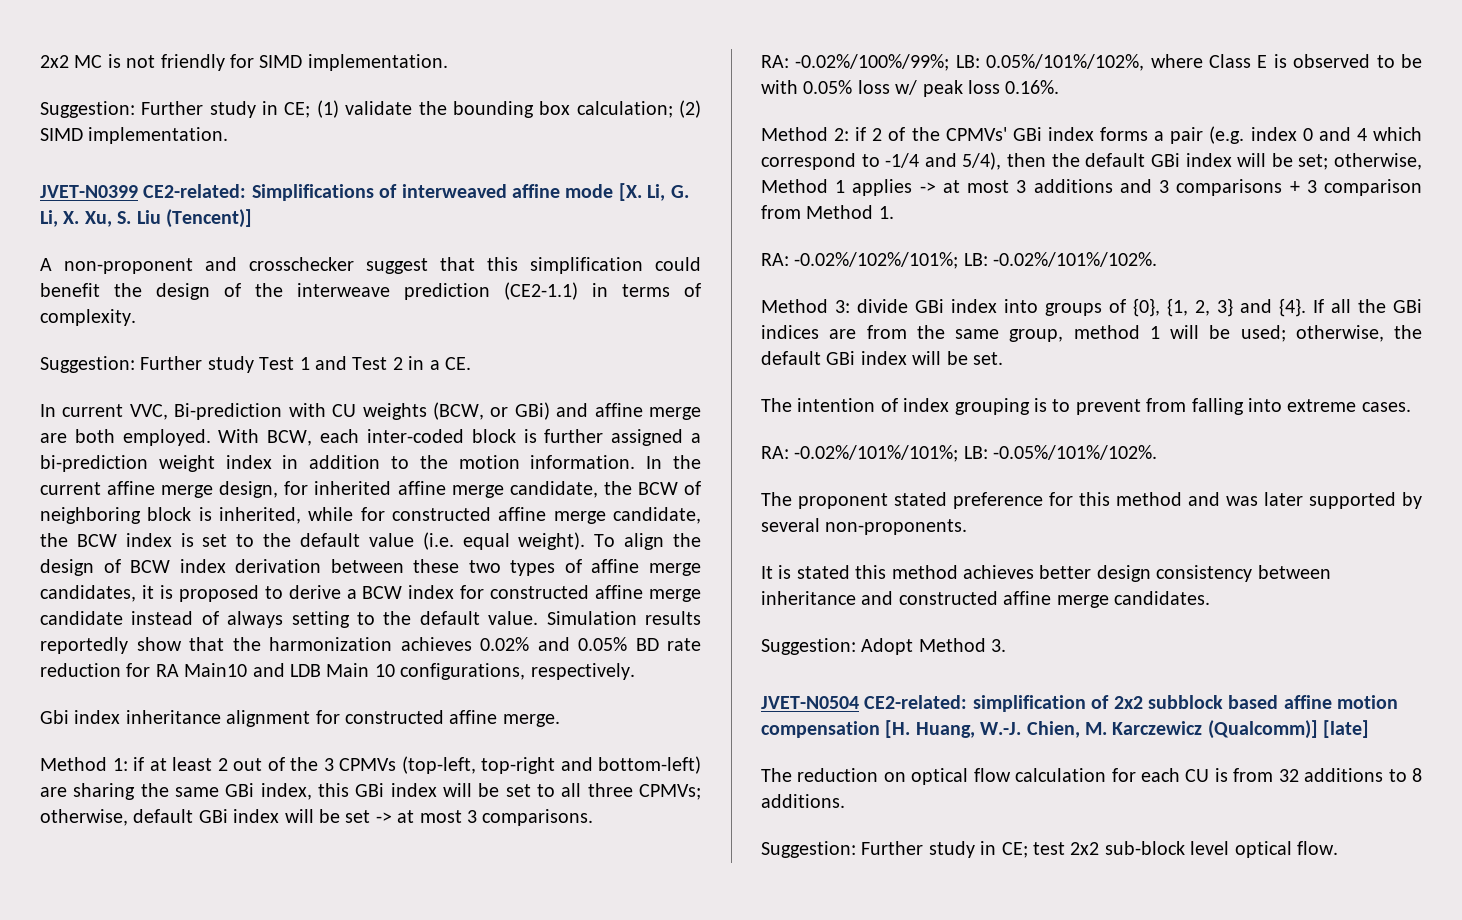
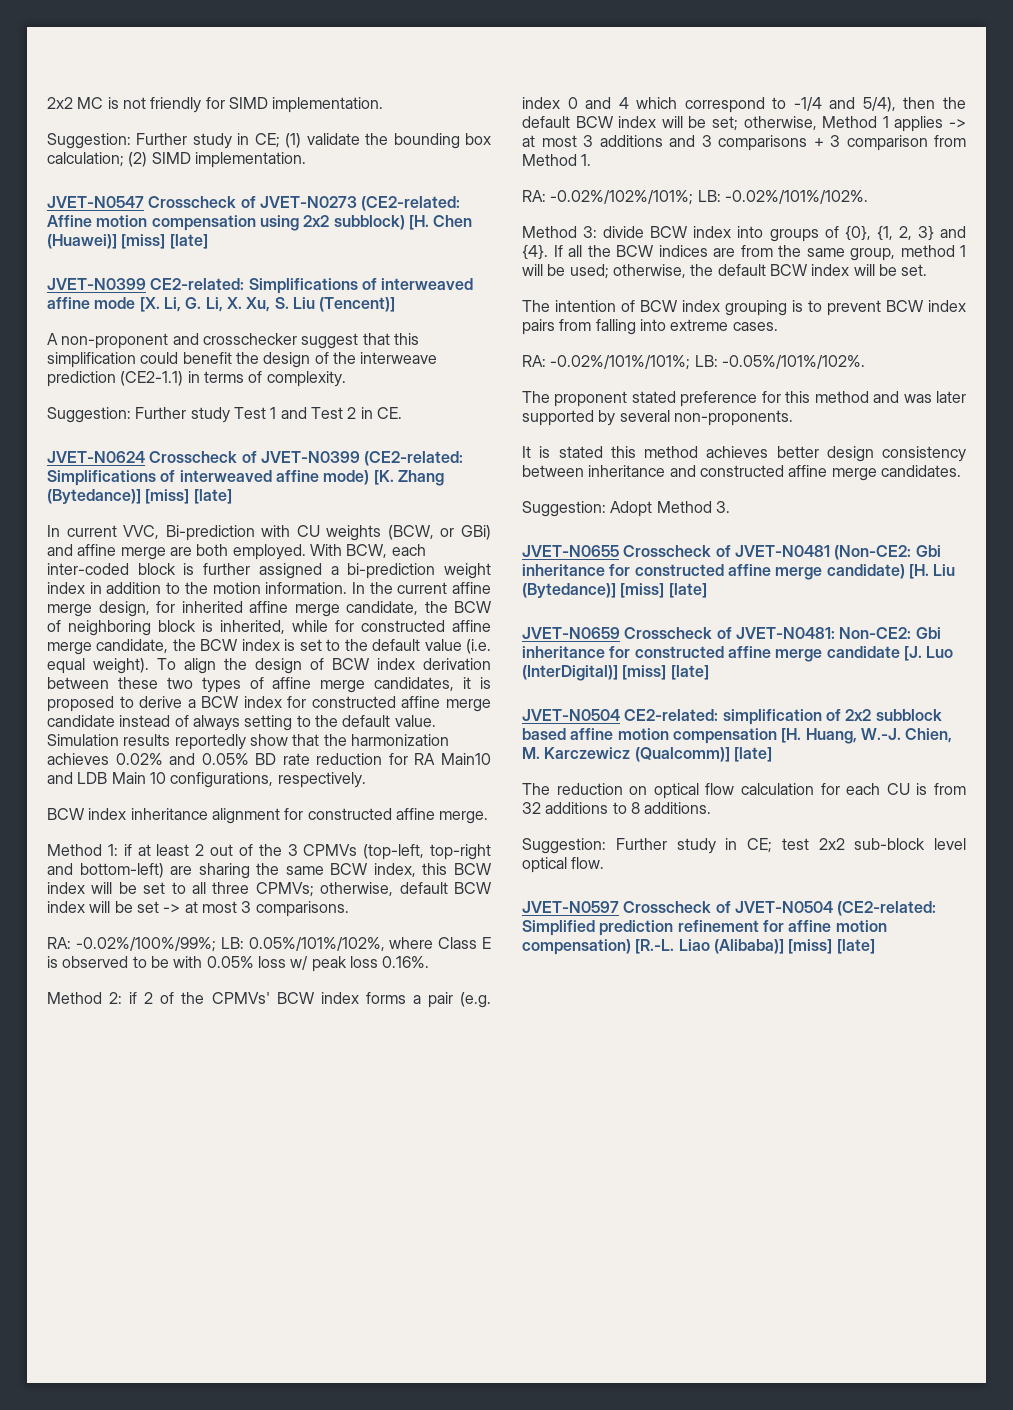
+ JVET-N0547 Crosscheck of JVET-N0273 (CE2-related: Affine motion compensation using 2x2 subblock) [H. Chen (Huawei)] [miss] [late]
- Suggestion: Further study Test 1 and Test 2 in a CE.
+ Suggestion: Further study Test 1 and Test 2 in CE.
+ JVET-N0624 Crosscheck of JVET-N0399 (CE2-related: Simplifications of interweaved affine mode) [K. Zhang (Bytedance)] [miss] [late]
- Gbi index inheritance alignment for constructed affine merge.
+ BCW index inheritance alignment for constructed affine merge.
- Method 1: if at least 2 out of the 3 CPMVs (top-left, top-right and bottom-left) are sharing the same GBi index, this GBi index will be set to all three CPMVs; otherwise, default GBi index will be set -> at most 3 comparisons.
+ Method 1: if at least 2 out of the 3 CPMVs (top-left, top-right and bottom-left) are sharing the same BCW index, this BCW index will be set to all three CPMVs; otherwise, default BCW index will be set -> at most 3 comparisons.
- Method 2: if 2 of the CPMVs' GBi index forms a pair (e.g. index 0 and 4 which correspond to -1/4 and 5/4), then the default GBi index will be set; otherwise, Method 1 applies -> at most 3 additions and 3 comparisons + 3 comparison from Method 1.
+ Method 2: if 2 of the CPMVs' BCW index forms a pair (e.g. index 0 and 4 which correspond to -1/4 and 5/4), then the default BCW index will be set; otherwise, Method 1 applies -> at most 3 additions and 3 comparisons + 3 comparison from Method 1.
- Method 3: divide GBi index into groups of {0}, {1, 2, 3} and {4}.
+ Method 3: divide BCW index into groups of {0}, {1, 2, 3} and {4}.
- If all the GBi indices are from the same group, method 1 will be used; otherwise, the default GBi index will be set.
+ If all the BCW indices are from the same group, method 1 will be used; otherwise, the default BCW index will be set.
- The intention of index grouping is to prevent from falling into extreme cases.
+ The intention of BCW index grouping is to prevent BCW index pairs from falling into extreme cases.
+ JVET-N0655 Crosscheck of JVET-N0481 (Non-CE2: Gbi inheritance for constructed affine merge candidate) [H. Liu (Bytedance)] [miss] [late]
+ JVET-N0659 Crosscheck of JVET-N0481: Non-CE2: Gbi inheritance for constructed affine merge candidate [J. Luo (InterDigital)] [miss] [late]
+ JVET-N0597 Crosscheck of JVET-N0504 (CE2-related: Simplified prediction refinement for affine motion compensation) [R.-L. Liao (Alibaba)] [miss] [late]

